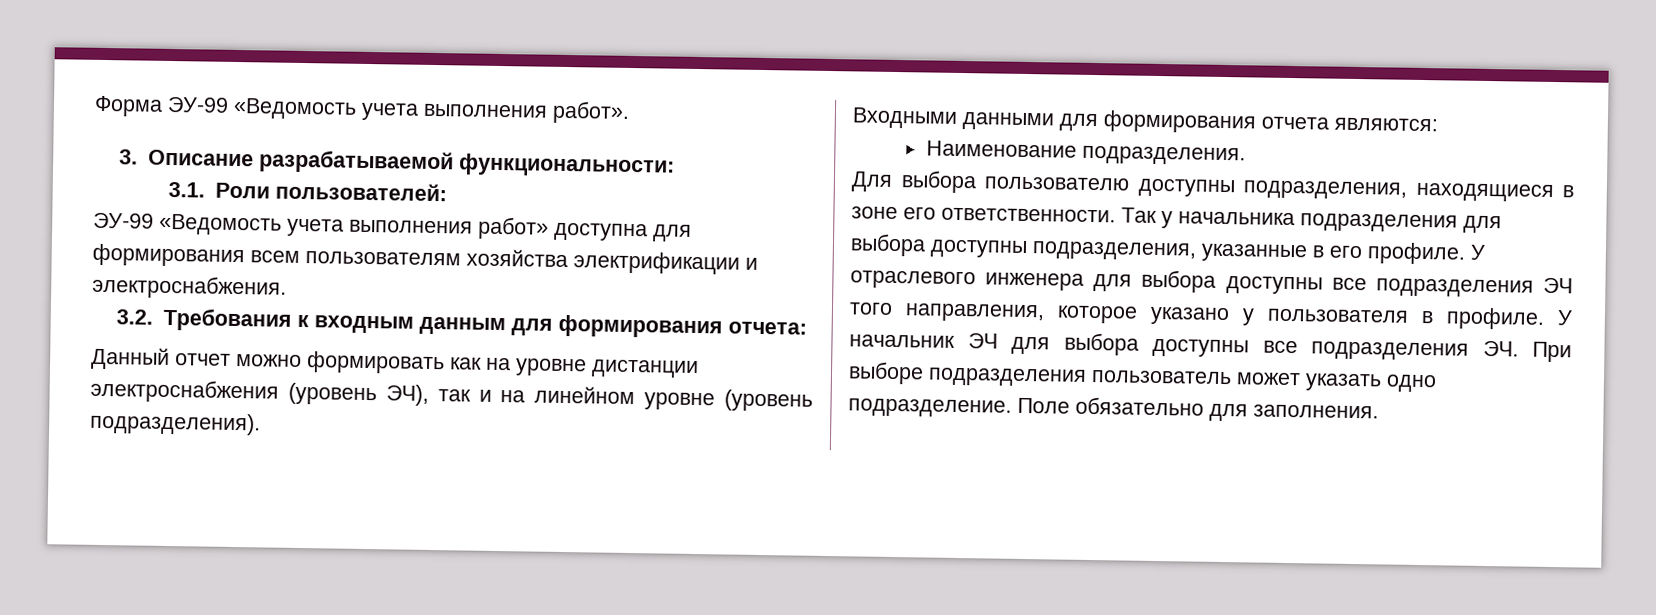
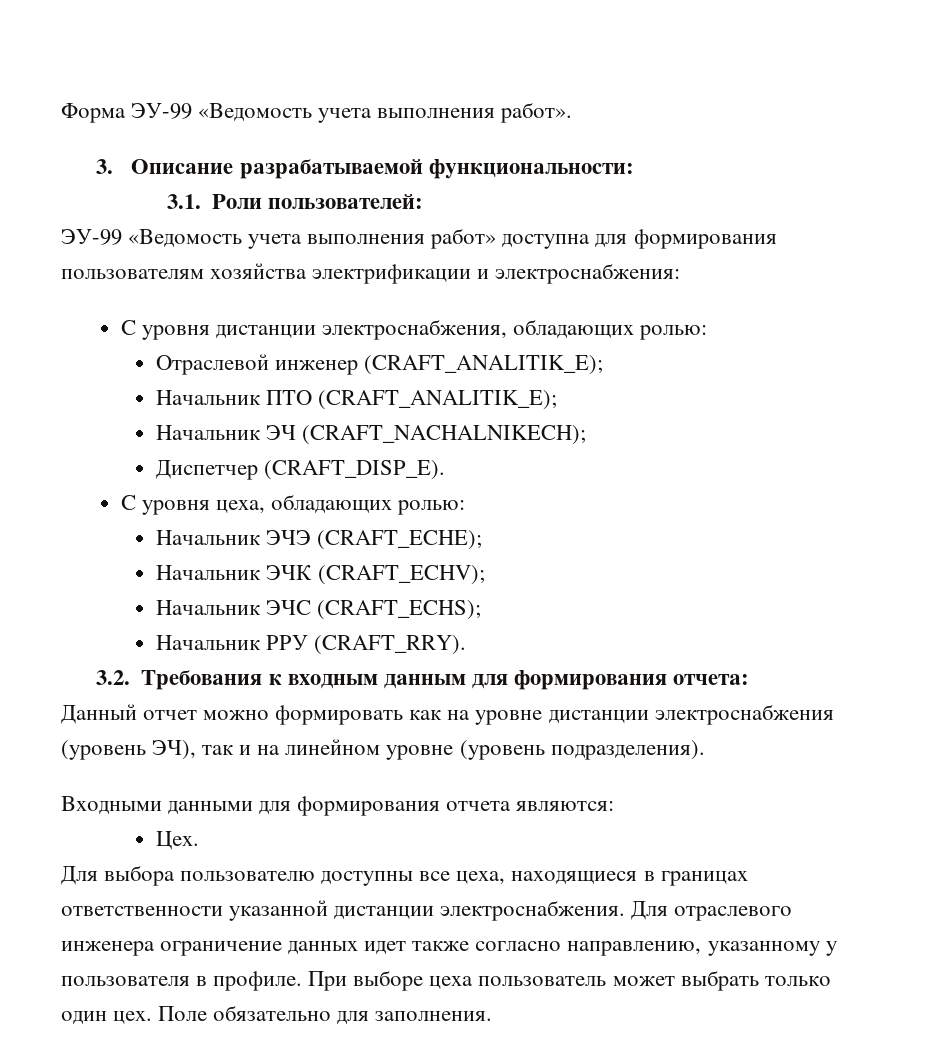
- ЭУ-99 «Ведомость учета выполнения работ» доступна для формирования всем пользователям хозяйства электрификации и электроснабжения.
+ ЭУ-99 «Ведомость учета выполнения работ» доступна для формирования пользователям хозяйства электрификации и электроснабжения:
+ С уровня дистанции электроснабжения, обладающих ролью:
+ Отраслевой инженер (CRAFT_ANALITIK_E);
+ Начальник ПТО (CRAFT_ANALITIK_E);
+ Начальник ЭЧ (CRAFT_NACHALNIKECH);
+ Диспетчер (CRAFT_DISP_E).
+ С уровня цеха, обладающих ролью:
+ Начальник ЭЧЭ (CRAFT_ECHE);
+ Начальник ЭЧК (CRAFT_ECHV);
+ Начальник ЭЧС (CRAFT_ECHS);
+ Начальник РРУ (CRAFT_RRY).
- Наименование подразделения.
+ Цех.
- Для выбора пользователю доступны подразделения, находящиеся в зоне его ответственности. Так у начальника подразделения для выбора доступны подразделения, указанные в его профиле. У отраслевого инженера для выбора доступны все подразделения ЭЧ того направления, которое указано у пользователя в профиле. У начальник ЭЧ для выбора доступны все подразделения ЭЧ. При выборе подразделения пользователь может указать одно подразделение.
+ Для выбора пользователю доступны все цеха, находящиеся в границах ответственности указанной дистанции электроснабжения. Для отраслевого инженера ограничение данных идет также согласно направлению, указанному у пользователя в профиле. При выборе цеха пользователь может выбрать только один цех.

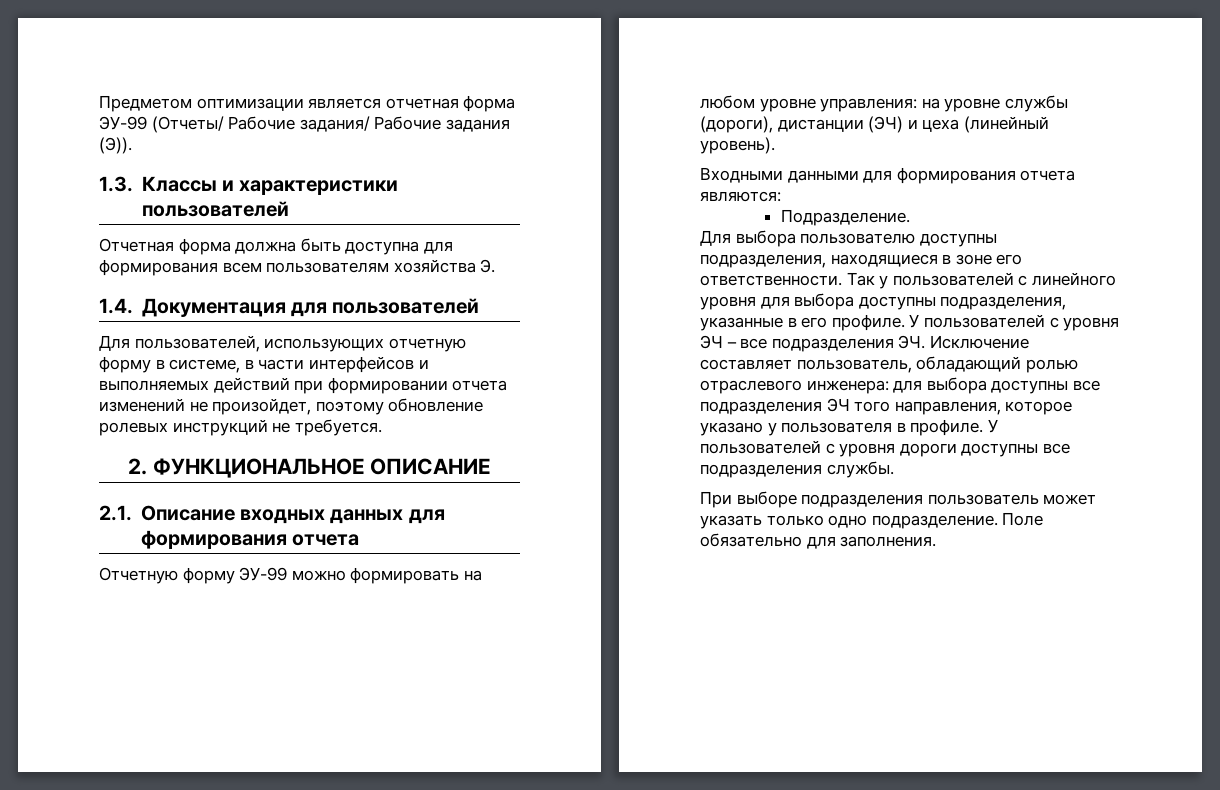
- Форма ЭУ-99 «Ведомость учета выполнения работ».
- 3. Описание разрабатываемой функциональности:
- 3.1. Роли пользователей:
- ЭУ-99 «Ведомость учета выполнения работ» доступна для формирования пользователям хозяйства электрификации и электроснабжения:
- С уровня дистанции электроснабжения, обладающих ролью:
- Отраслевой инженер (CRAFT_ANALITIK_E);
- Начальник ПТО (CRAFT_ANALITIK_E);
- Начальник ЭЧ (CRAFT_NACHALNIKECH);
- Диспетчер (CRAFT_DISP_E).
- С уровня цеха, обладающих ролью:
- Начальник ЭЧЭ (CRAFT_ECHE);
- Начальник ЭЧК (CRAFT_ECHV);
- Начальник ЭЧС (CRAFT_ECHS);
- Начальник РРУ (CRAFT_RRY).
- 3.2. Требования к входным данным для формирования отчета:
- Данный отчет можно формировать как на уровне дистанции электроснабжения (уровень ЭЧ), так и на линейном уровне (уровень подразделения).
+ Предметом оптимизации является отчетная форма ЭУ-99 (Отчеты/ Рабочие задания/ Рабочие задания (Э)).
+ 1.3. Классы и характеристики пользователей
+ Отчетная форма должна быть доступна для формирования всем пользователям хозяйства Э.
+ 1.4. Документация для пользователей
+ Для пользователей, использующих отчетную форму в системе, в части интерфейсов и выполняемых действий при формировании отчета изменений не произойдет, поэтому обновление ролевых инструкций не требуется.
+ 2. ФУНКЦИОНАЛЬНОЕ ОПИСАНИЕ
+ 2.1. Описание входных данных для формирования отчета
+ Отчетную форму ЭУ-99 можно формировать на любом уровне управления: на уровне службы (дороги), дистанции (ЭЧ) и цеха (линейный уровень).
- Цех.
+ Подразделение.
- Для выбора пользователю доступны все цеха, находящиеся в границах ответственности указанной дистанции электроснабжения. Для отраслевого инженера ограничение данных идет также согласно направлению, указанному у пользователя в профиле. При выборе цеха пользователь может выбрать только один цех.
+ Для выбора пользователю доступны подразделения, находящиеся в зоне его ответственности. Так у пользователей с линейного уровня для выбора доступны подразделения, указанные в его профиле. У пользователей с уровня ЭЧ – все подразделения ЭЧ. Исключение составляет пользователь, обладающий ролью отраслевого инженера: для выбора доступны все подразделения ЭЧ того направления, которое указано у пользователя в профиле. У пользователей с уровня дороги доступны все подразделения службы.
+ При выборе подразделения пользователь может указать только одно подразделение.

